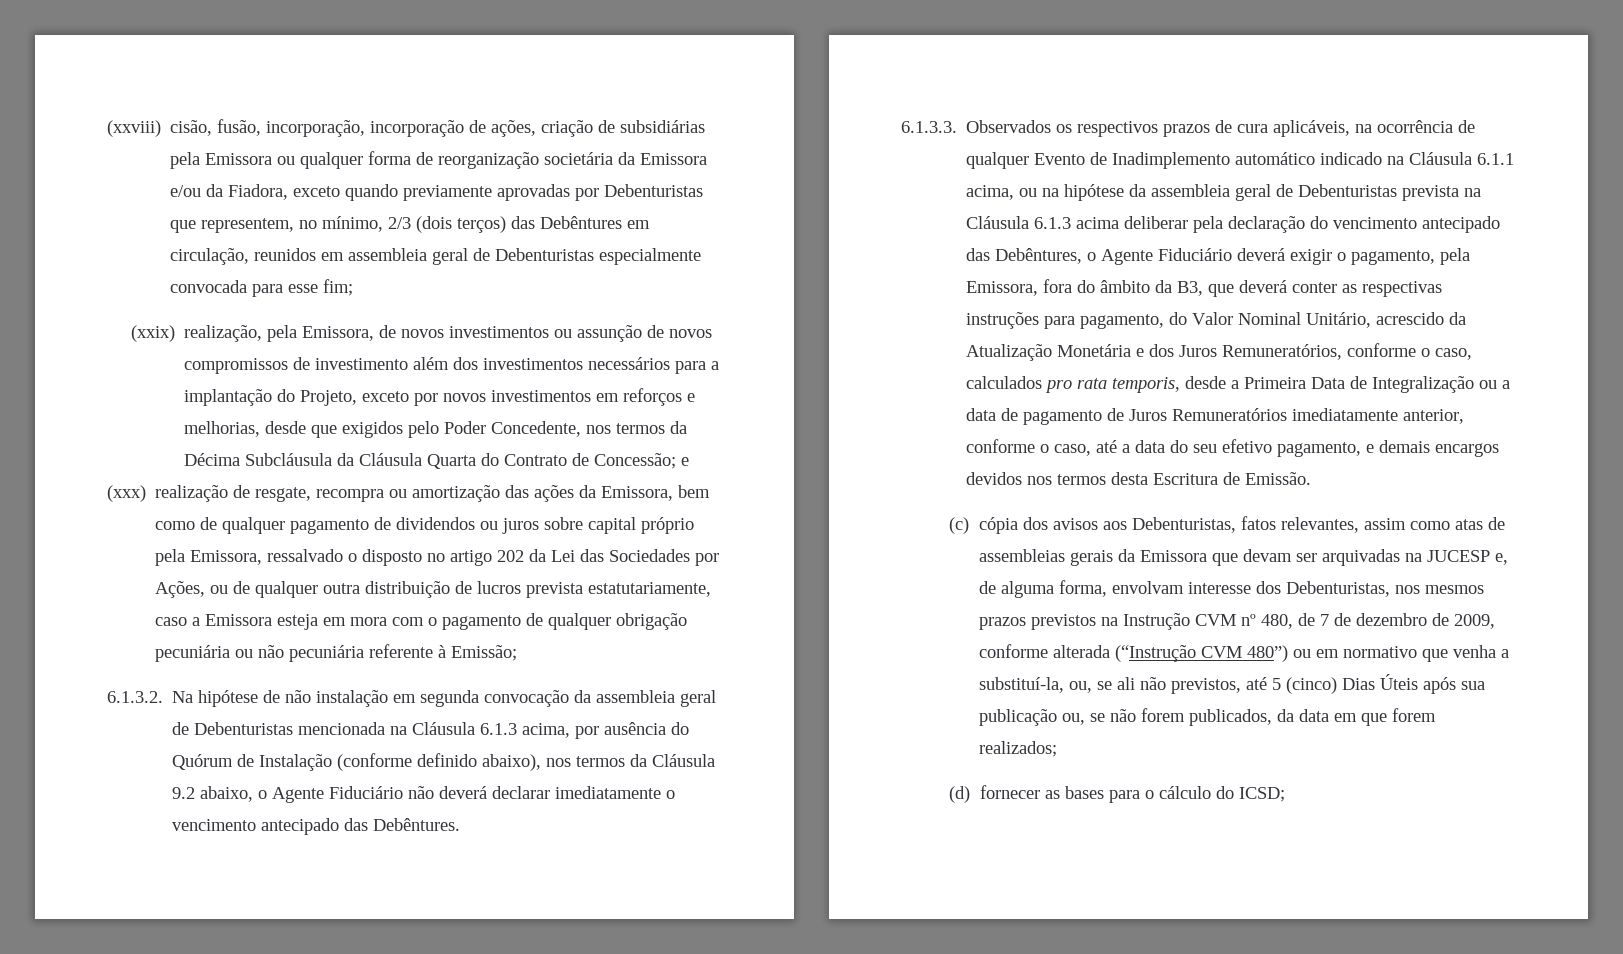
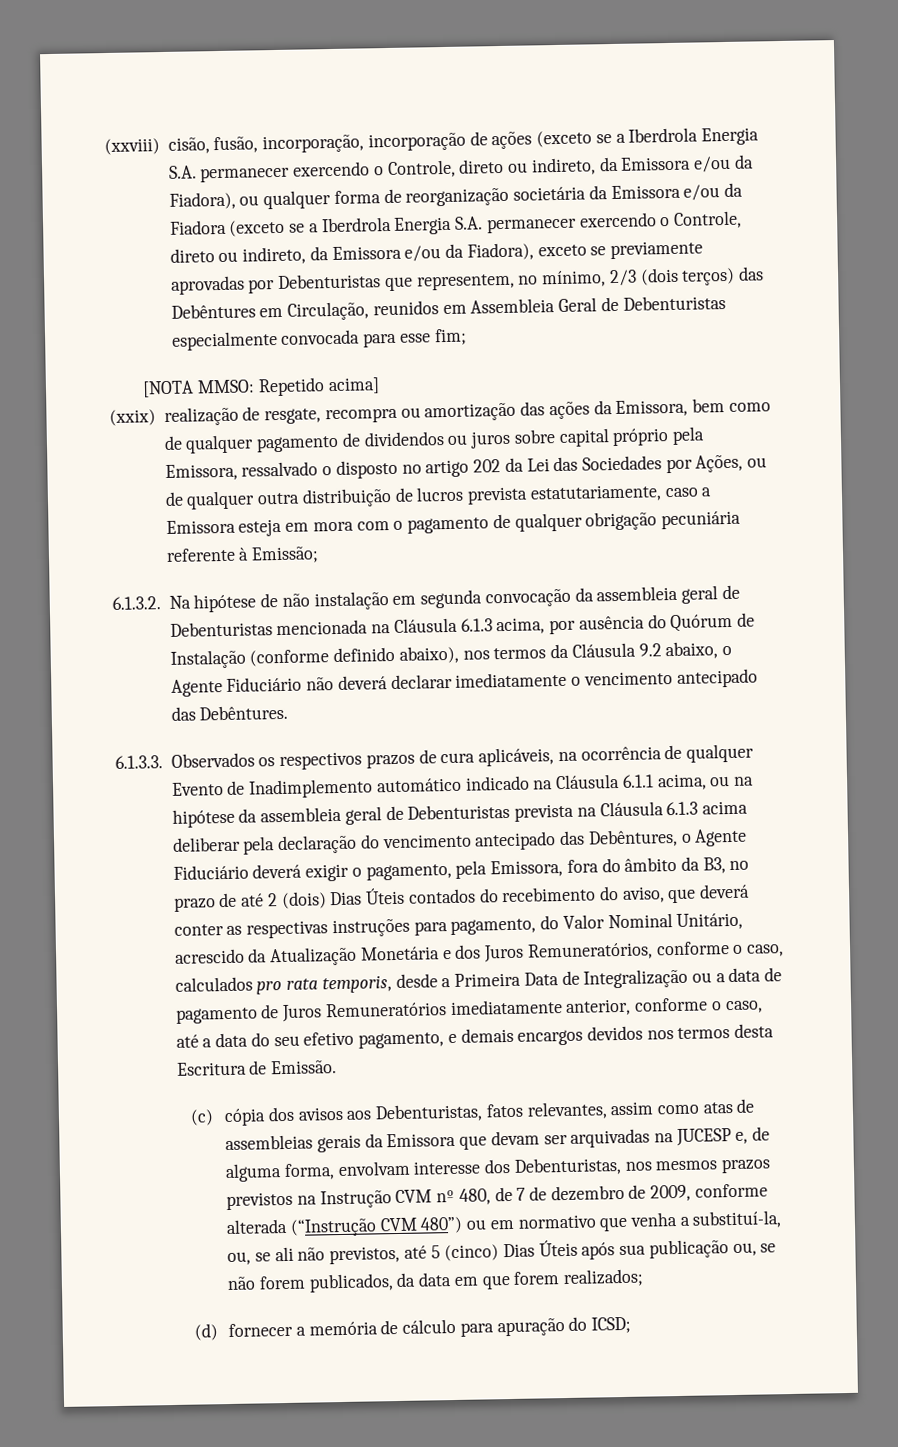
- (xxviii) cisão, fusão, incorporação, incorporação de ações, criação de subsidiárias pela Emissora ou qualquer forma de reorganização societária da Emissora e/ou da Fiadora, exceto quando previamente aprovadas por Debenturistas que representem, no mínimo, 2/3 (dois terços) das Debêntures em circulação, reunidos em assembleia geral de Debenturistas especialmente convocada para esse fim;
+ (xxviii) cisão, fusão, incorporação, incorporação de ações (exceto se a Iberdrola Energia S.A. permanecer exercendo o Controle, direto ou indireto, da Emissora e/ou da Fiadora), ou qualquer forma de reorganização societária da Emissora e/ou da Fiadora (exceto se a Iberdrola Energia S.A. permanecer exercendo o Controle, direto ou indireto, da Emissora e/ou da Fiadora), exceto se previamente aprovadas por Debenturistas que representem, no mínimo, 2/3 (dois terços) das Debêntures em Circulação, reunidos em Assembleia Geral de Debenturistas especialmente convocada para esse fim;
- (xxix) realização, pela Emissora, de novos investimentos ou assunção de novos compromissos de investimento além dos investimentos necessários para a implantação do Projeto, exceto por novos investimentos em reforços e melhorias, desde que exigidos pelo Poder Concedente, nos termos da Décima Subcláusula da Cláusula Quarta do Contrato de Concessão; e
- (xxx) realização de resgate, recompra ou amortização das ações da Emissora, bem como de qualquer pagamento de dividendos ou juros sobre capital próprio pela Emissora, ressalvado o disposto no artigo 202 da Lei das Sociedades por Ações, ou de qualquer outra distribuição de lucros prevista estatutariamente, caso a Emissora esteja em mora com o pagamento de qualquer obrigação pecuniária ou não pecuniária referente à Emissão;
+ [NOTA MMSO: Repetido acima]
+ (xxix) realização de resgate, recompra ou amortização das ações da Emissora, bem como de qualquer pagamento de dividendos ou juros sobre capital próprio pela Emissora, ressalvado o disposto no artigo 202 da Lei das Sociedades por Ações, ou de qualquer outra distribuição de lucros prevista estatutariamente, caso a Emissora esteja em mora com o pagamento de qualquer obrigação pecuniária referente à Emissão;
- 6.1.3.3. Observados os respectivos prazos de cura aplicáveis, na ocorrência de qualquer Evento de Inadimplemento automático indicado na Cláusula 6.1.1 acima, ou na hipótese da assembleia geral de Debenturistas prevista na Cláusula 6.1.3 acima deliberar pela declaração do vencimento antecipado das Debêntures, o Agente Fiduciário deverá exigir o pagamento, pela Emissora, fora do âmbito da B3, que deverá conter as respectivas instruções para pagamento, do Valor Nominal Unitário, acrescido da Atualização Monetária e dos Juros Remuneratórios, conforme o caso, calculados pro rata temporis, desde a Primeira Data de Integralização ou a data de pagamento de Juros Remuneratórios imediatamente anterior, conforme o caso, até a data do seu efetivo pagamento, e demais encargos devidos nos termos desta Escritura de Emissão.
+ 6.1.3.3. Observados os respectivos prazos de cura aplicáveis, na ocorrência de qualquer Evento de Inadimplemento automático indicado na Cláusula 6.1.1 acima, ou na hipótese da assembleia geral de Debenturistas prevista na Cláusula 6.1.3 acima deliberar pela declaração do vencimento antecipado das Debêntures, o Agente Fiduciário deverá exigir o pagamento, pela Emissora, fora do âmbito da B3, no prazo de até 2 (dois) Dias Úteis contados do recebimento do aviso, que deverá conter as respectivas instruções para pagamento, do Valor Nominal Unitário, acrescido da Atualização Monetária e dos Juros Remuneratórios, conforme o caso, calculados pro rata temporis, desde a Primeira Data de Integralização ou a data de pagamento de Juros Remuneratórios imediatamente anterior, conforme o caso, até a data do seu efetivo pagamento, e demais encargos devidos nos termos desta Escritura de Emissão.
- (d) fornecer as bases para o cálculo do ICSD;
+ (d) fornecer a memória de cálculo para apuração do ICSD;

